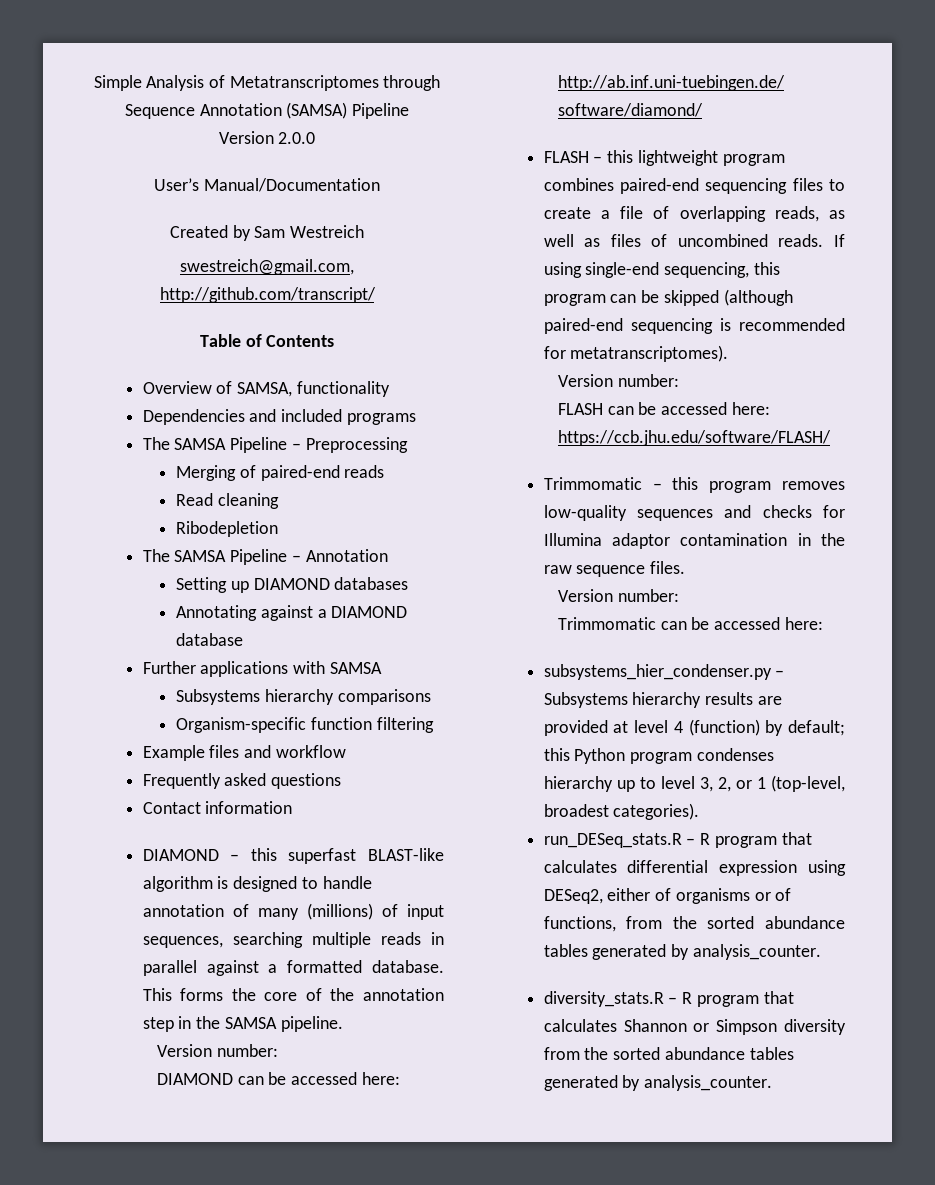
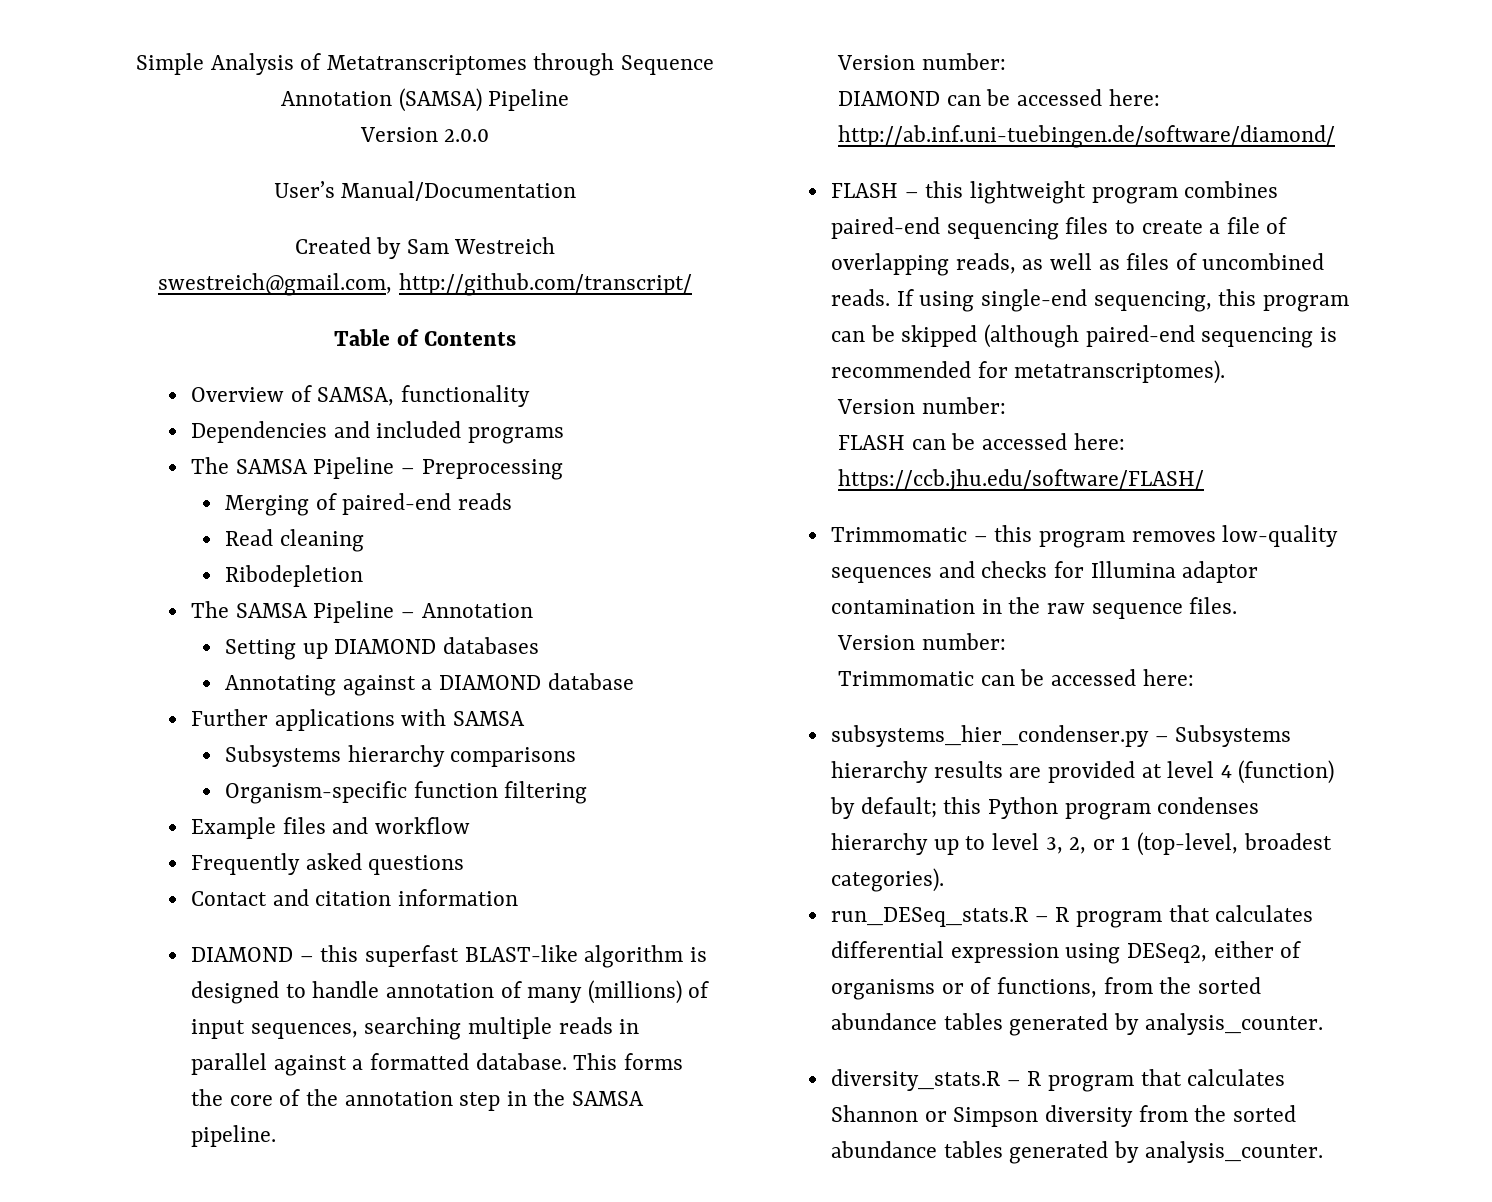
- Contact information
+ Contact and citation information

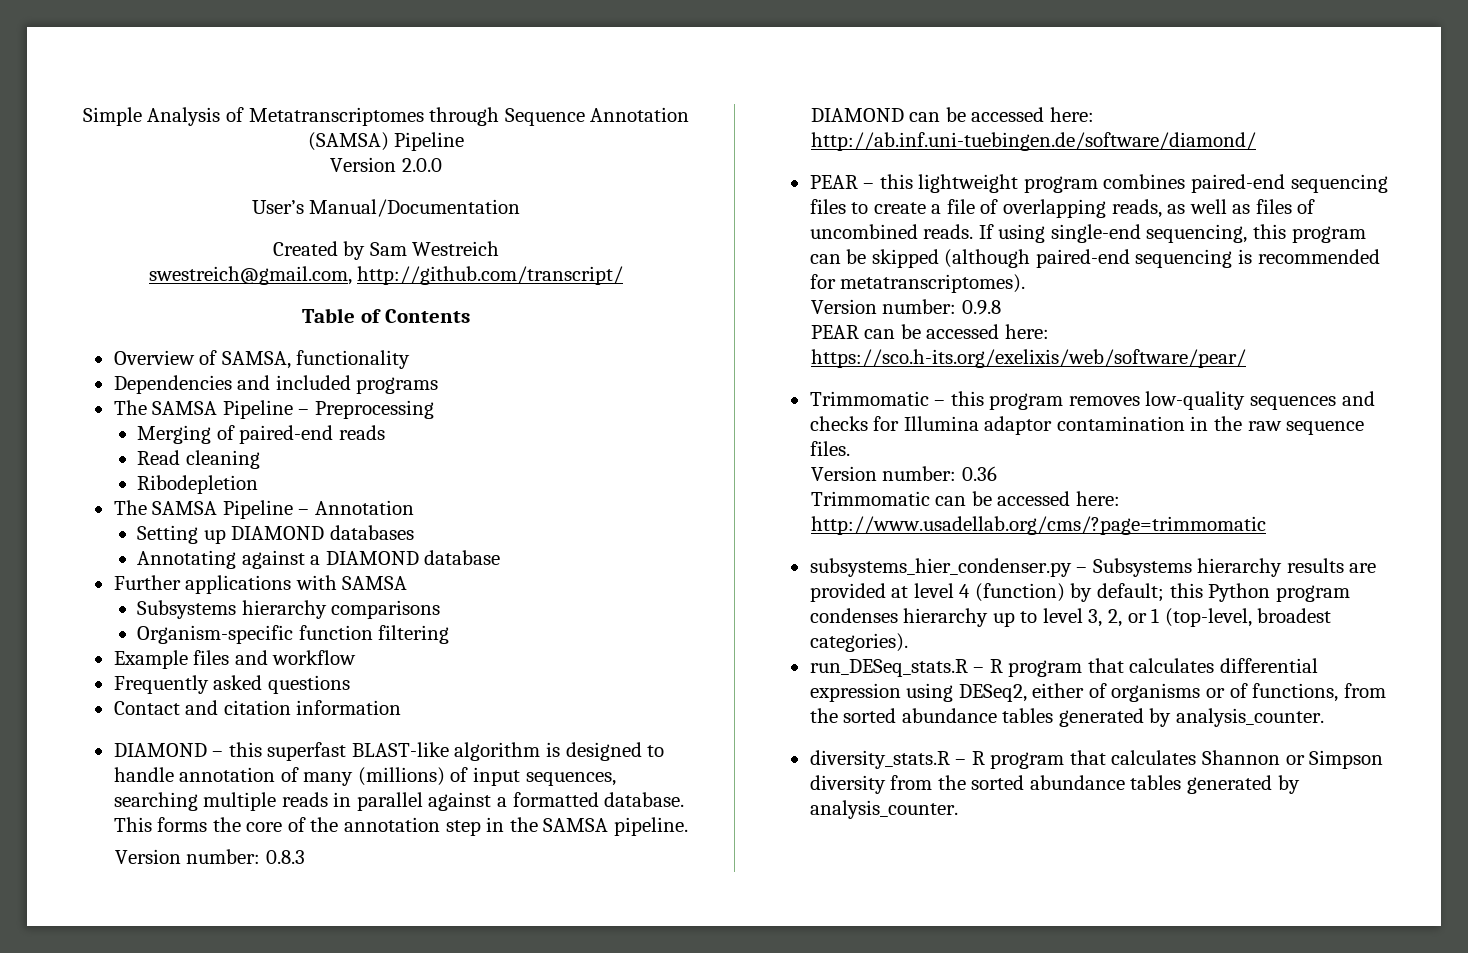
  This forms the core of the annotation step in the SAMSA pipeline.
- Version number:
+ Version number: 0.8.3
- FLASH – this lightweight program combines paired-end sequencing files to create a file of overlapping reads, as well as files of uncombined reads.
+ PEAR – this lightweight program combines paired-end sequencing files to create a file of overlapping reads, as well as files of uncombined reads.
  If using single-end sequencing, this program can be skipped (although paired-end sequencing is recommended for metatranscriptomes).
- Version number:
- FLASH can be accessed here: https://ccb.jhu.edu/software/FLASH/
+ Version number: 0.9.8
+ PEAR can be accessed here: https://sco.h-its.org/exelixis/web/software/pear/
  Trimmomatic – this program removes low-quality sequences and checks for Illumina adaptor contamination in the raw sequence files.
- Version number:
+ Version number: 0.36
- Trimmomatic can be accessed here:
+ Trimmomatic can be accessed here: http://www.usadellab.org/cms/?page=trimmomatic

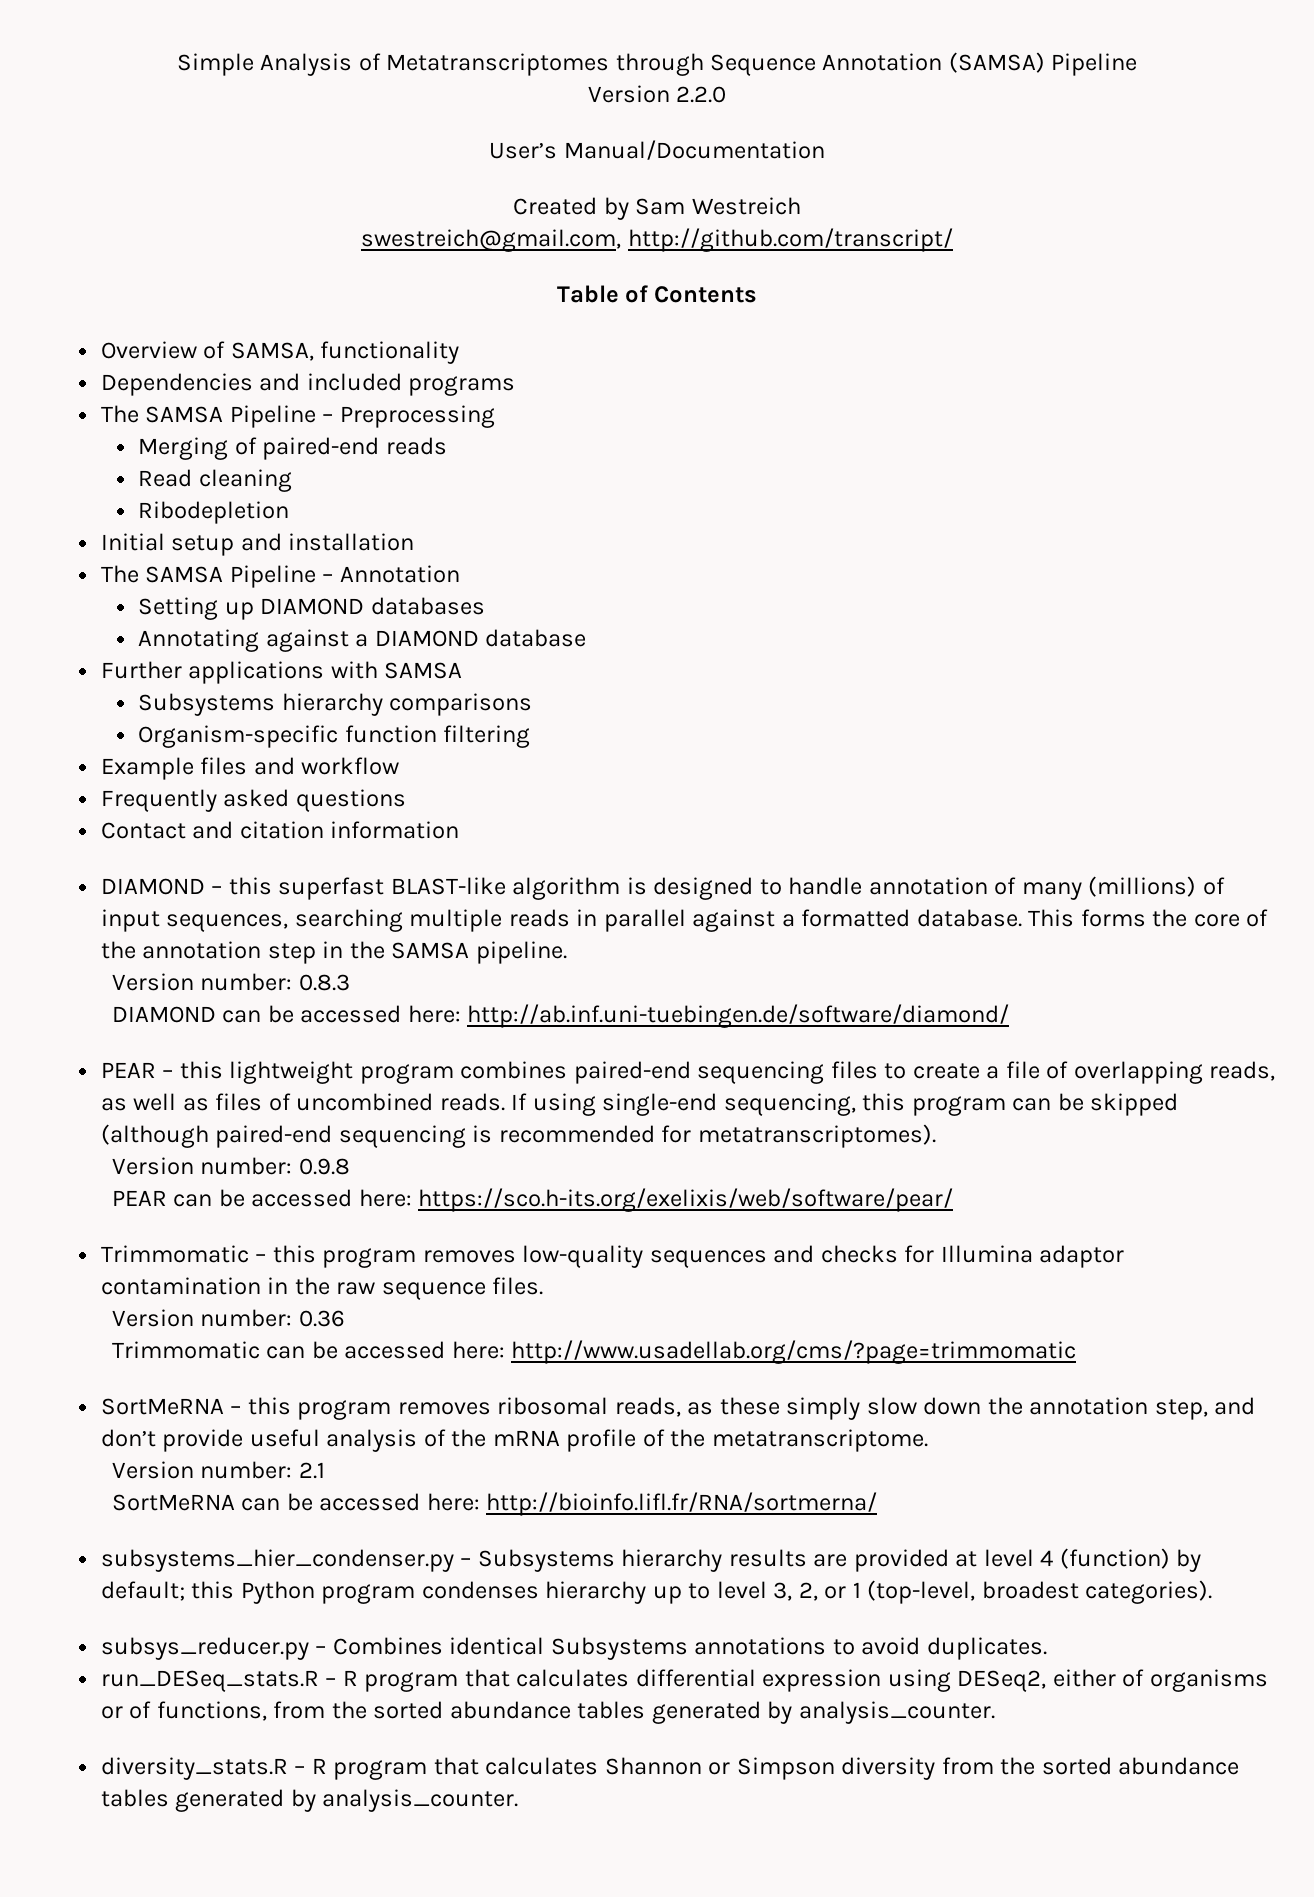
- Version 2.0.0
+ Version 2.2.0
+ Initial setup and installation
+ SortMeRNA – this program removes ribosomal reads, as these simply slow down the annotation step, and don’t provide useful analysis of the mRNA profile of the metatranscriptome.
+ Version number: 2.1
+ SortMeRNA can be accessed here: http://bioinfo.lifl.fr/RNA/sortmerna/
+ subsys_reducer.py – Combines identical Subsystems annotations to avoid duplicates.

